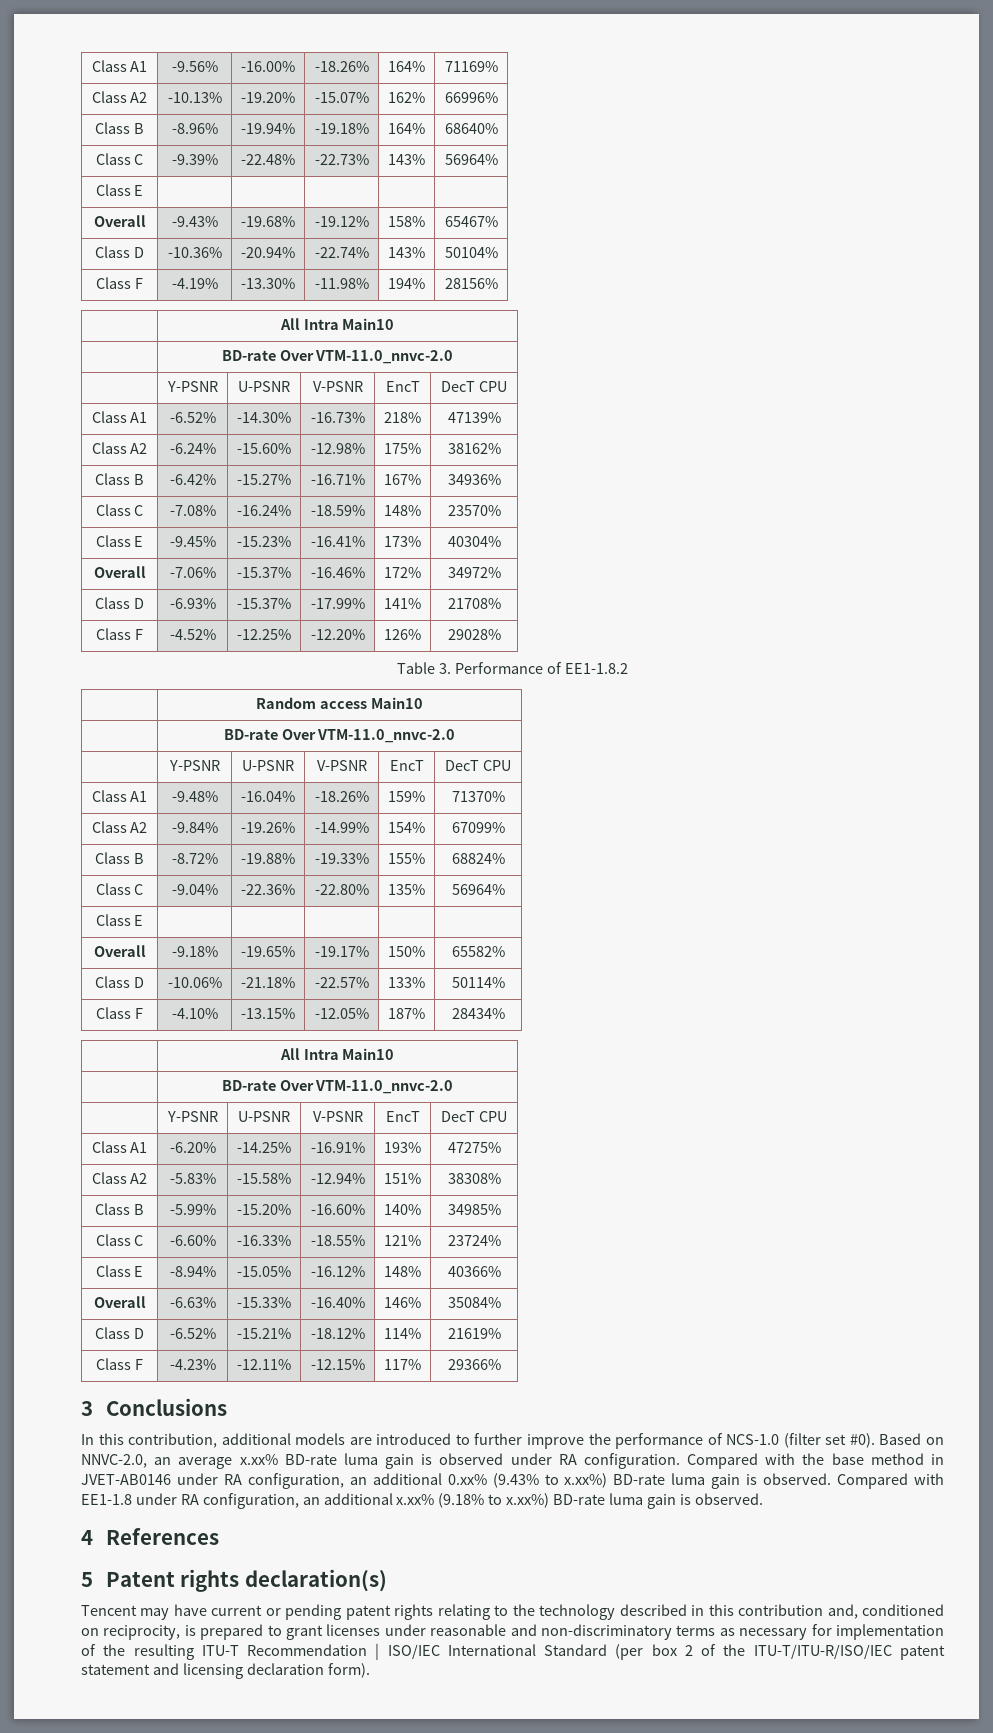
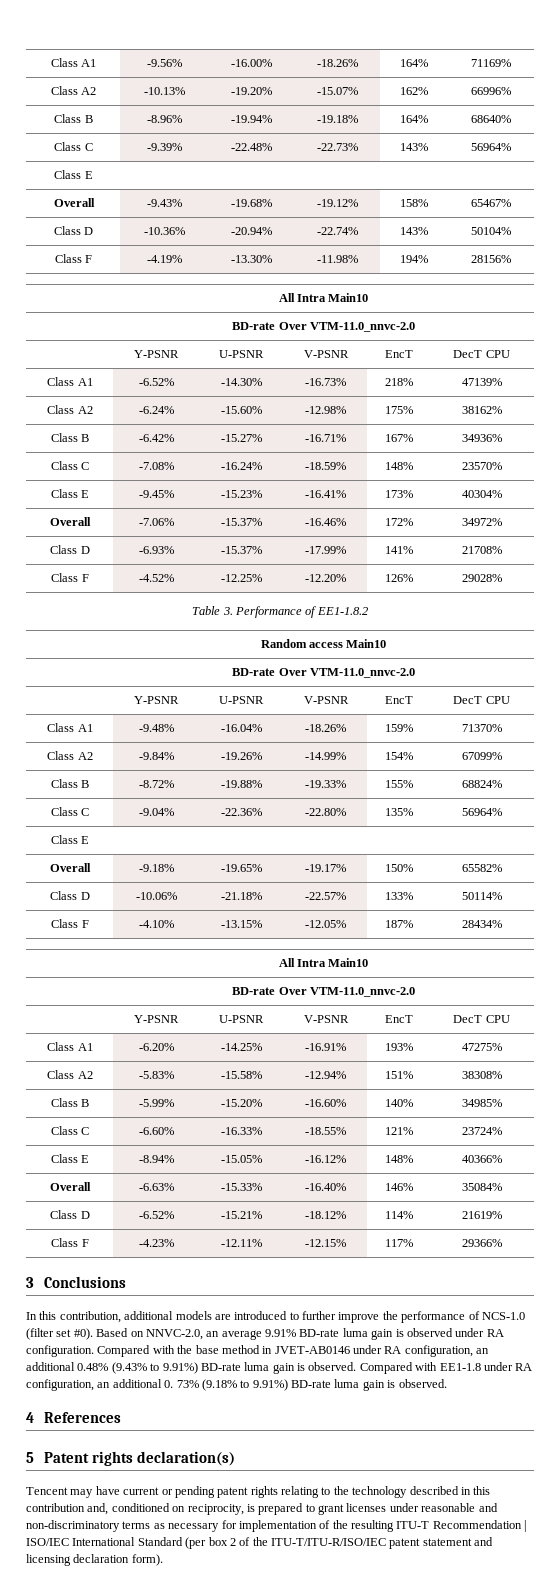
- Based on NNVC-2.0, an average x.xx% BD-rate luma gain is observed under RA configuration.
+ Based on NNVC-2.0, an average 9.91% BD-rate luma gain is observed under RA configuration.
- Compared with the base method in JVET-AB0146 under RA configuration, an additional 0.xx% (9.43% to x.xx%) BD-rate luma gain is observed.
+ Compared with the base method in JVET-AB0146 under RA configuration, an additional 0.48% (9.43% to 9.91%) BD-rate luma gain is observed.
- Compared with EE1-1.8 under RA configuration, an additional x.xx% (9.18% to x.xx%) BD-rate luma gain is observed.
+ Compared with EE1-1.8 under RA configuration, an additional 0. 73% (9.18% to 9.91%) BD-rate luma gain is observed.

